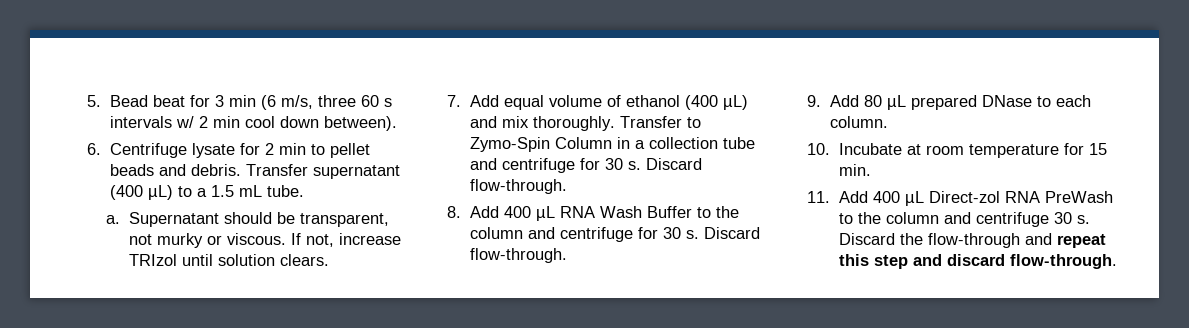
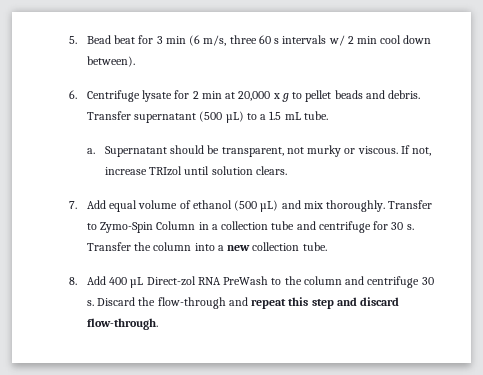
- 6. Centrifuge lysate for 2 min to pellet beads and debris.
+ 6. Centrifuge lysate for 2 min at 20,000 x g to pellet beads and debris.
- Transfer supernatant (400 µL) to a 1.5 mL tube.
+ Transfer supernatant (500 µL) to a 1.5 mL tube.
- 7. Add equal volume of ethanol (400 µL) and mix thoroughly.
+ 7. Add equal volume of ethanol (500 µL) and mix thoroughly.
- Transfer to Zymo-Spin Column in a collection tube and centrifuge for 30 s. Discard flow-through.
- 8. Add 400 µL RNA Wash Buffer to the column and centrifuge for 30 s. Discard flow-through.
- 9. Add 80 µL prepared DNase to each column.
- 10. Incubate at room temperature for 15 min.
- 11. Add 400 µL Direct-zol RNA PreWash to the column and centrifuge 30 s.
+ Transfer to Zymo-Spin Column in a collection tube and centrifuge for 30 s. Transfer the column into a new collection tube.
+ 8. Add 400 µL Direct-zol RNA PreWash to the column and centrifuge 30 s.

